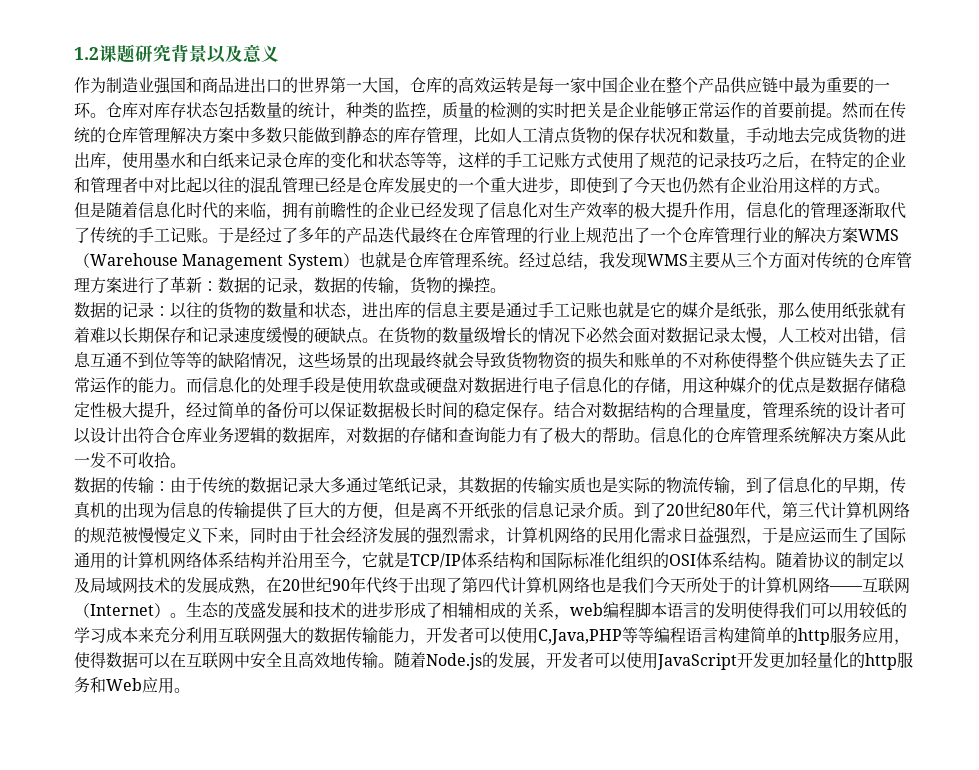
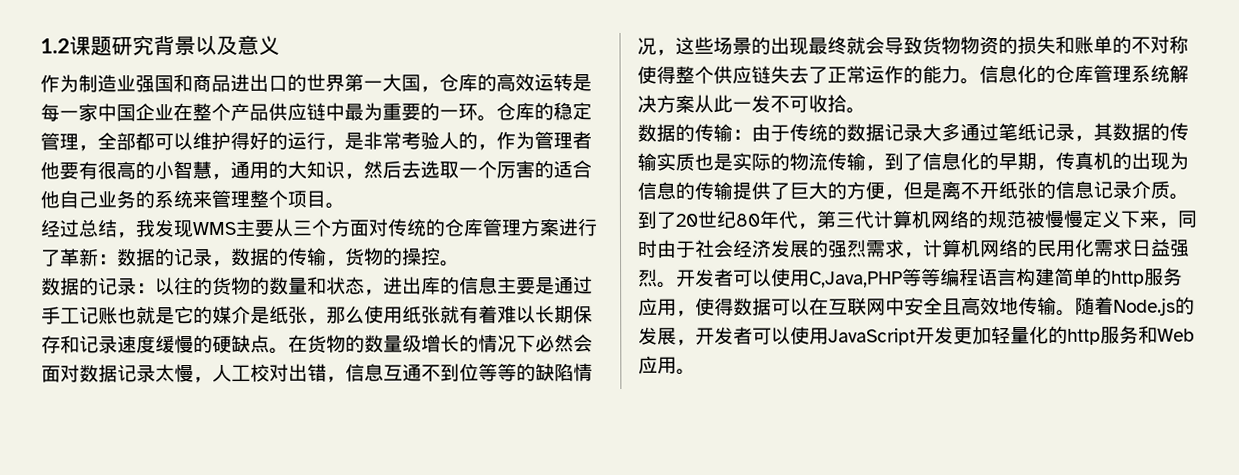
- 仓库对库存状态包括数量的统计，种类的监控，质量的检测的实时把关是企业能够正常运作的首要前提。然而在传统的仓库管理解决方案中多数只能做到静态的库存管理，比如人工清点货物的保存状况和数量，手动地去完成货物的进出库，使用墨水和白纸来记录仓库的变化和状态等等，这样的手工记账方式使用了规范的记录技巧之后，在特定的企业和管理者中对比起以往的混乱管理已经是仓库发展史的一个重大进步，即使到了今天也仍然有企业沿用这样的方式。
- 但是随着信息化时代的来临，拥有前瞻性的企业已经发现了信息化对生产效率的极大提升作用，信息化的管理逐渐取代了传统的手工记账。于是经过了多年的产品迭代最终在仓库管理的行业上规范出了一个仓库管理行业的解决方案WMS（Warehouse Management System）也就是仓库管理系统。经过总结，我发现WMS主要从三个方面对传统的仓库管理方案进行了革新：数据的记录，数据的传输，货物的操控。
+ 仓库的稳定管理，全部都可以维护得好的运行，是非常考验人的，作为管理者他要有很高的小智慧，通用的大知识，然后去选取一个厉害的适合他自己业务的系统来管理整个项目。
+ 经过总结，我发现WMS主要从三个方面对传统的仓库管理方案进行了革新：数据的记录，数据的传输，货物的操控。
- 而信息化的处理手段是使用软盘或硬盘对数据进行电子信息化的存储，用这种媒介的优点是数据存储稳定性极大提升，经过简单的备份可以保证数据极长时间的稳定保存。结合对数据结构的合理量度，管理系统的设计者可以设计出符合仓库业务逻辑的数据库，对数据的存储和查询能力有了极大的帮助。
- 到了20世纪80年代，第三代计算机网络的规范被慢慢定义下来，同时由于社会经济发展的强烈需求，计算机网络的民用化需求日益强烈，于是应运而生了国际通用的计算机网络体系结构并沿用至今，它就是TCP/IP体系结构和国际标准化组织的OSI体系结构。随着协议的制定以及局域网技术的发展成熟，在20世纪90年代终于出现了第四代计算机网络也是我们今天所处于的计算机网络——互联网（Internet）。生态的茂盛发展和技术的进步形成了相辅相成的关系，web编程脚本语言的发明使得我们可以用较低的学习成本来充分利用互联网强大的数据传输能力，开发者可以使用C,Java,PHP等等编程语言构建简单的http服务应用，使得数据可以在互联网中安全且高效地传输。
+ 到了20世纪80年代，第三代计算机网络的规范被慢慢定义下来，同时由于社会经济发展的强烈需求，计算机网络的民用化需求日益强烈。开发者可以使用C,Java,PHP等等编程语言构建简单的http服务应用，使得数据可以在互联网中安全且高效地传输。

